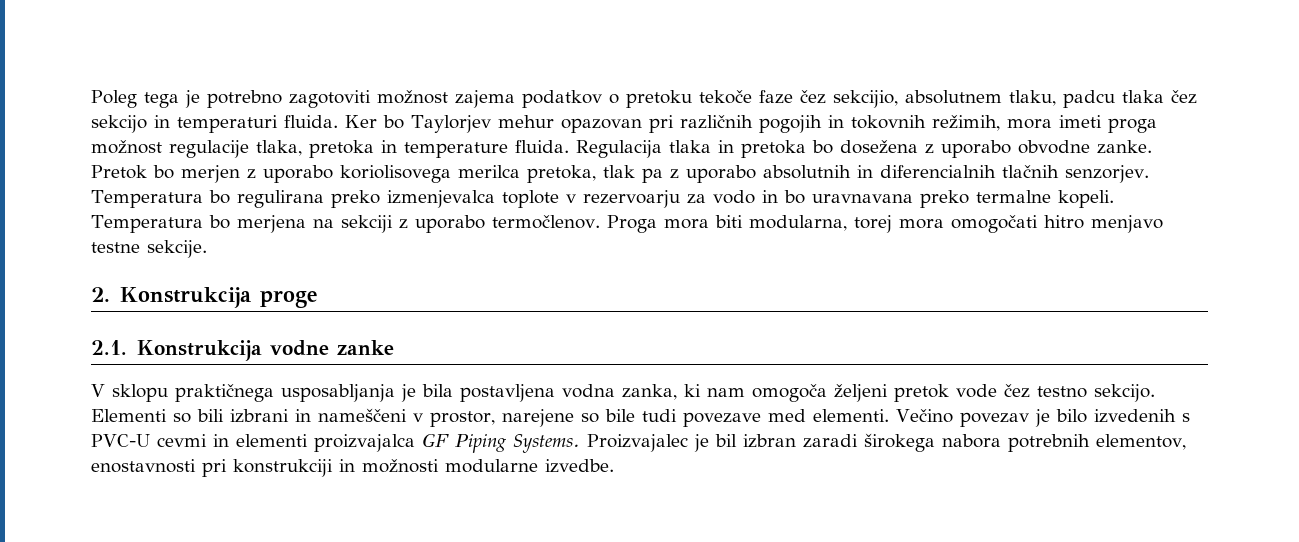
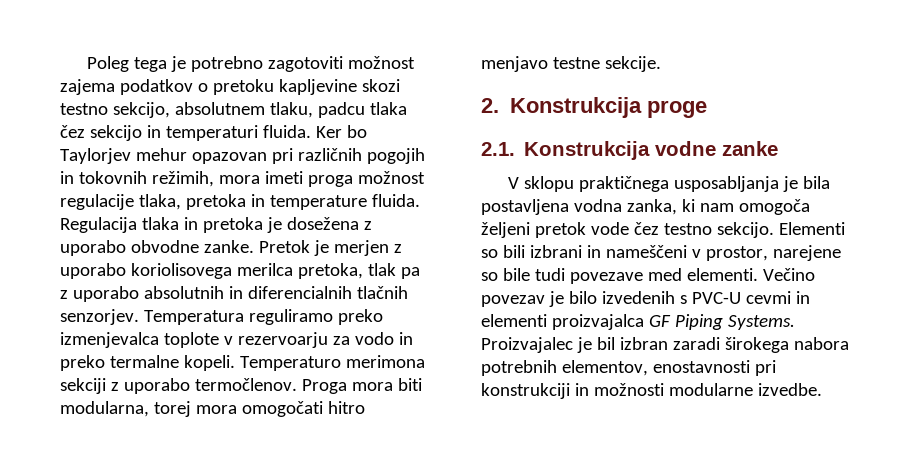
- Poleg tega je potrebno zagotoviti možnost zajema podatkov o pretoku tekoče faze čez sekcijio, absolutnem tlaku, padcu tlaka čez sekcijo in temperaturi fluida.
+ Poleg tega je potrebno zagotoviti možnost zajema podatkov o pretoku kapljevine skozi testno sekcijo, absolutnem tlaku, padcu tlaka čez sekcijo in temperaturi fluida.
- Regulacija tlaka in pretoka bo dosežena z uporabo obvodne zanke.
+ Regulacija tlaka in pretoka je dosežena z uporabo obvodne zanke.
- Pretok bo merjen z uporabo koriolisovega merilca pretoka, tlak pa z uporabo absolutnih in diferencialnih tlačnih senzorjev.
+ Pretok je merjen z uporabo koriolisovega merilca pretoka, tlak pa z uporabo absolutnih in diferencialnih tlačnih senzorjev.
- Temperatura bo regulirana preko izmenjevalca toplote v rezervoarju za vodo in bo uravnavana preko termalne kopeli.
+ Temperatura reguliramo preko izmenjevalca toplote v rezervoarju za vodo in preko termalne kopeli.
- Temperatura bo merjena na sekciji z uporabo termočlenov.
+ Temperaturo merimona sekciji z uporabo termočlenov.

